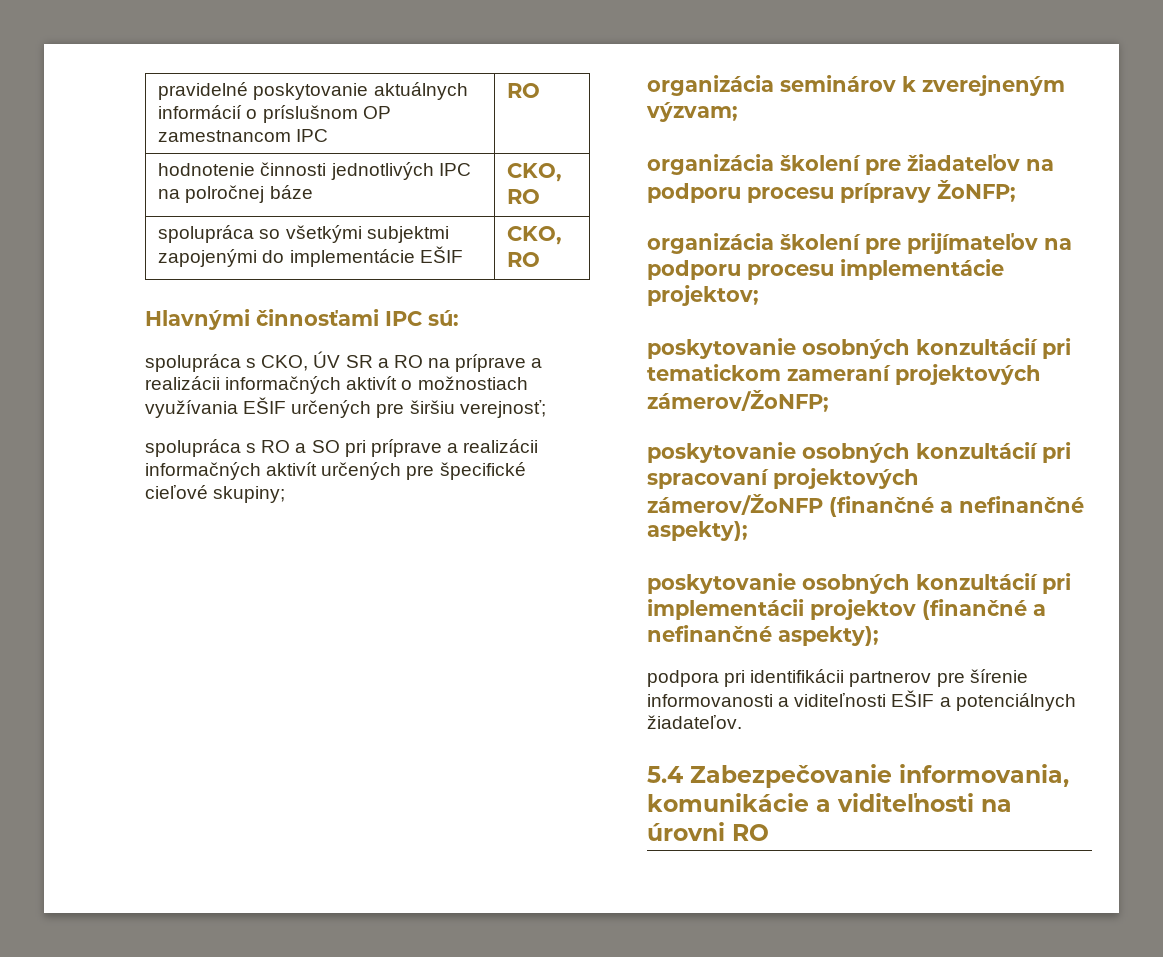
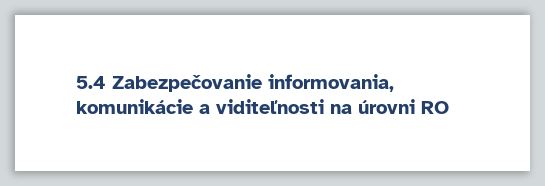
- pravidelné poskytovanie aktuálnych informácií o príslušnom OP zamestnancom IPC | RO
- hodnotenie činnosti jednotlivých IPC na polročnej báze | CKO, RO
- spolupráca so všetkými subjektmi zapojenými do implementácie EŠIF | CKO, RO
- Hlavnými činnosťami IPC sú:
- spolupráca s CKO, ÚV SR a RO na príprave a realizácii informačných aktivít o možnostiach využívania EŠIF určených pre širšiu verejnosť;
- spolupráca s RO a SO pri príprave a realizácii informačných aktivít určených pre špecifické cieľové skupiny;
- organizácia seminárov k zverejneným výzvam;
- organizácia školení pre žiadateľov na podporu procesu prípravy ŽoNFP;
- organizácia školení pre prijímateľov na podporu procesu implementácie projektov;
- poskytovanie osobných konzultácií pri tematickom zameraní projektových zámerov/ŽoNFP;
- poskytovanie osobných konzultácií pri spracovaní projektových zámerov/ŽoNFP (finančné a nefinančné aspekty);
- poskytovanie osobných konzultácií pri implementácii projektov (finančné a nefinančné aspekty);
- podpora pri identifikácii partnerov pre šírenie informovanosti a viditeľnosti EŠIF a potenciálnych žiadateľov.

